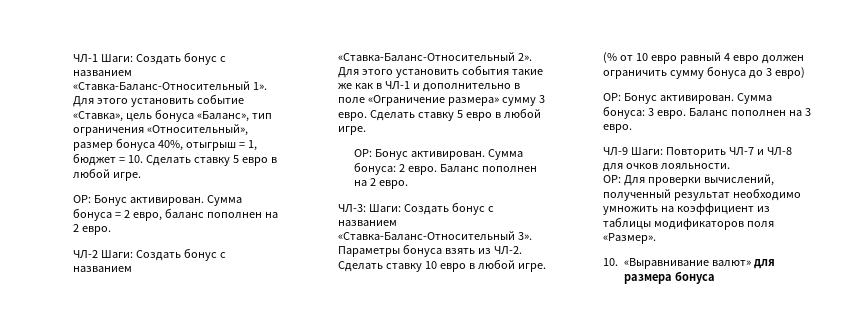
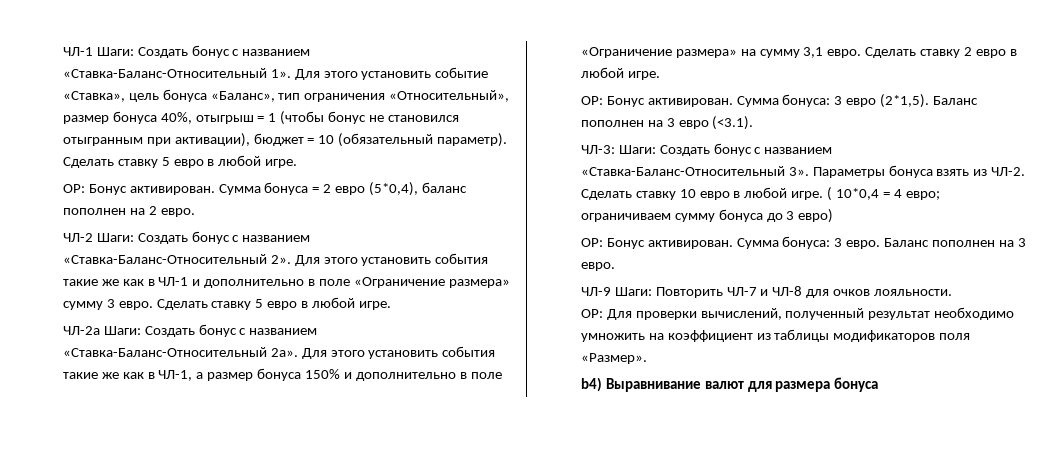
- Для этого установить событие «Ставка», цель бонуса «Баланс», тип ограничения «Относительный», размер бонуса 40%, отыгрыш = 1, бюджет = 10. Сделать ставку 5 евро в любой игре.
+ Для этого установить событие «Ставка», цель бонуса «Баланс», тип ограничения «Относительный», размер бонуса 40%, отыгрыш = 1 (чтобы бонус не становился отыгранным при активации), бюджет = 10 (обязательный параметр). Сделать ставку 5 евро в любой игре.
- Сумма бонуса = 2 евро, баланс пополнен на 2 евро.
+ Сумма бонуса = 2 евро (5*0,4), баланс пополнен на 2 евро.
- ОР: Бонус активирован. Сумма бонуса: 2 евро. Баланс пополнен на 2 евро.
+ ЧЛ-2а Шаги: Создать бонус с названием «Ставка-Баланс-Относительный 2а». Для этого установить события такие же как в ЧЛ-1, а размер бонуса 150% и дополнительно в поле «Ограничение размера» на сумму 3,1 евро. Сделать ставку 2 евро в любой игре.
+ ОР: Бонус активирован. Сумма бонуса: 3 евро (2*1,5). Баланс пополнен на 3 евро (<3.1).
- (% от 10 евро равный 4 евро должен ограничить сумму бонуса до 3 евро)
+ ( 10*0,4 = 4 евро; ограничиваем сумму бонуса до 3 евро)
- 10. «Выравнивание валют» для размера бонуса
+ b4) Выравнивание валют для размера бонуса

